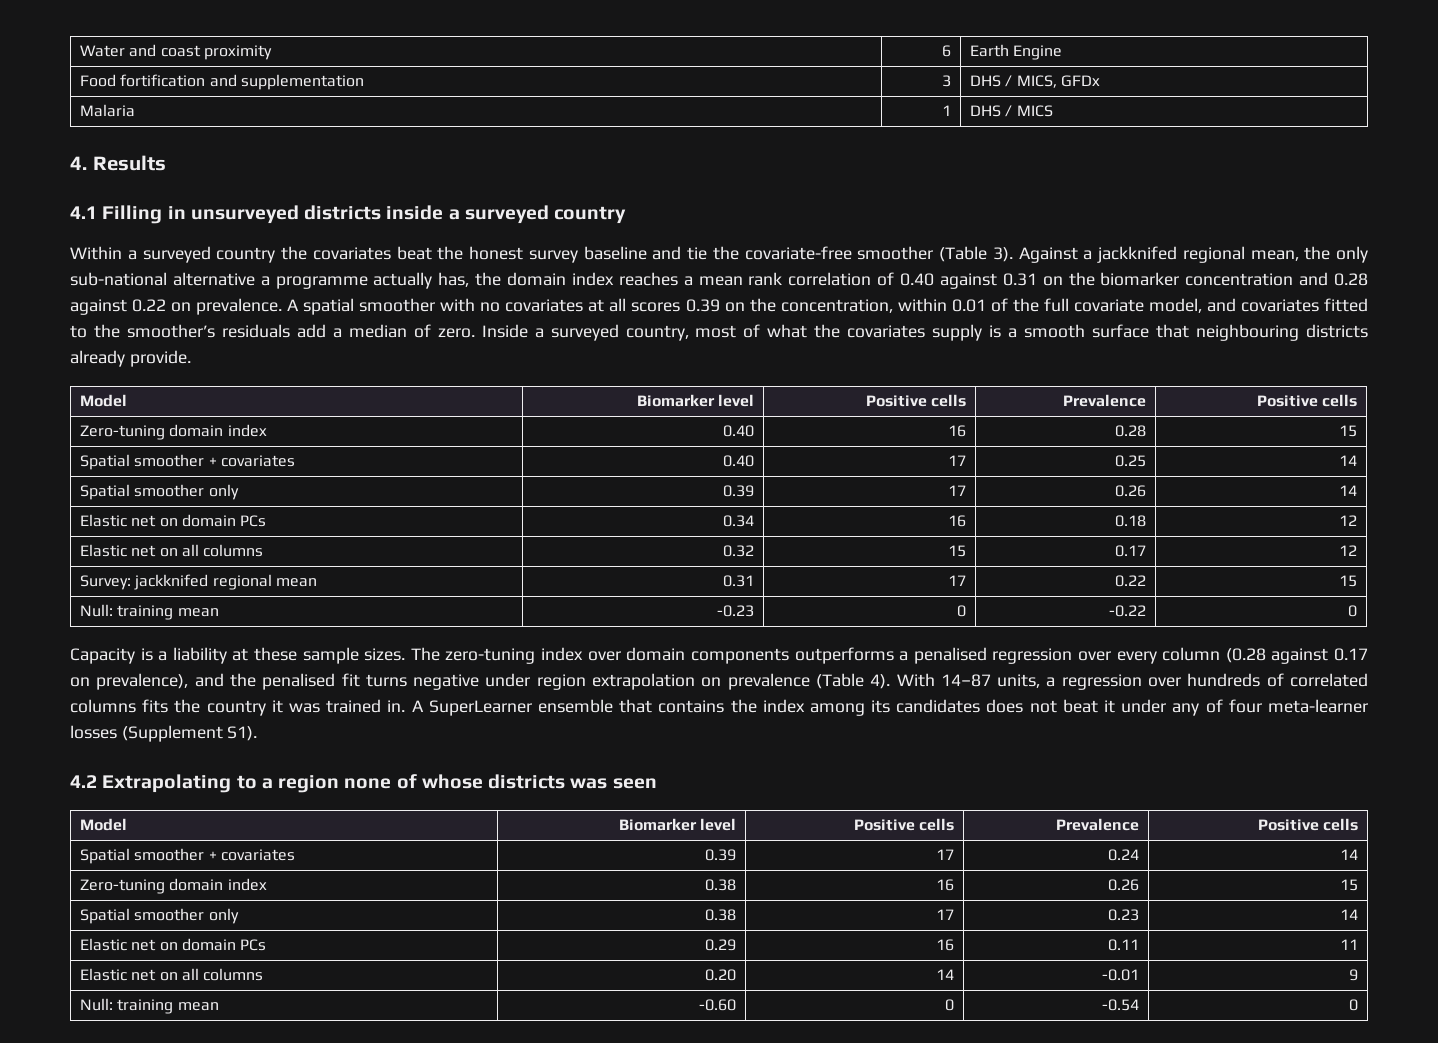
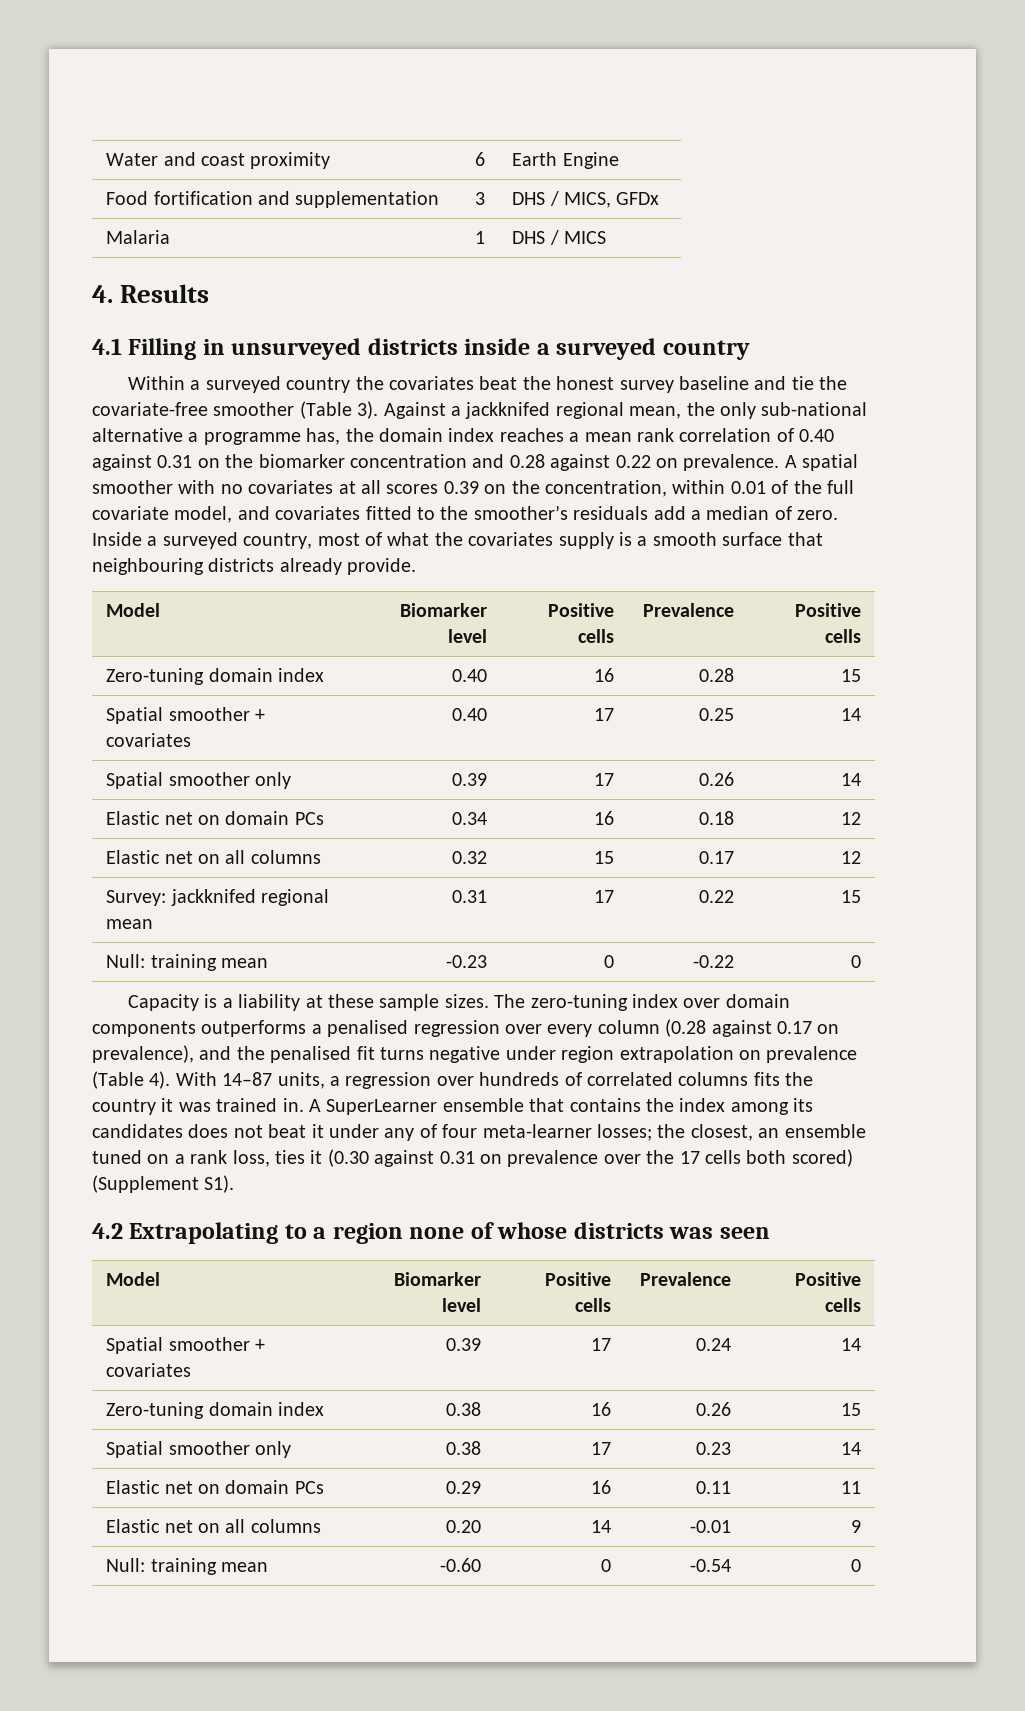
- Against a jackknifed regional mean, the only sub-national alternative a programme actually has, the domain index reaches a mean rank correlation of 0.40 against 0.31 on the biomarker concentration and 0.28 against 0.22 on prevalence.
+ Against a jackknifed regional mean, the only sub-national alternative a programme has, the domain index reaches a mean rank correlation of 0.40 against 0.31 on the biomarker concentration and 0.28 against 0.22 on prevalence.
- A SuperLearner ensemble that contains the index among its candidates does not beat it under any of four meta-learner losses (Supplement S1).
+ A SuperLearner ensemble that contains the index among its candidates does not beat it under any of four meta-learner losses; the closest, an ensemble tuned on a rank loss, ties it (0.30 against 0.31 on prevalence over the 17 cells both scored) (Supplement S1).

